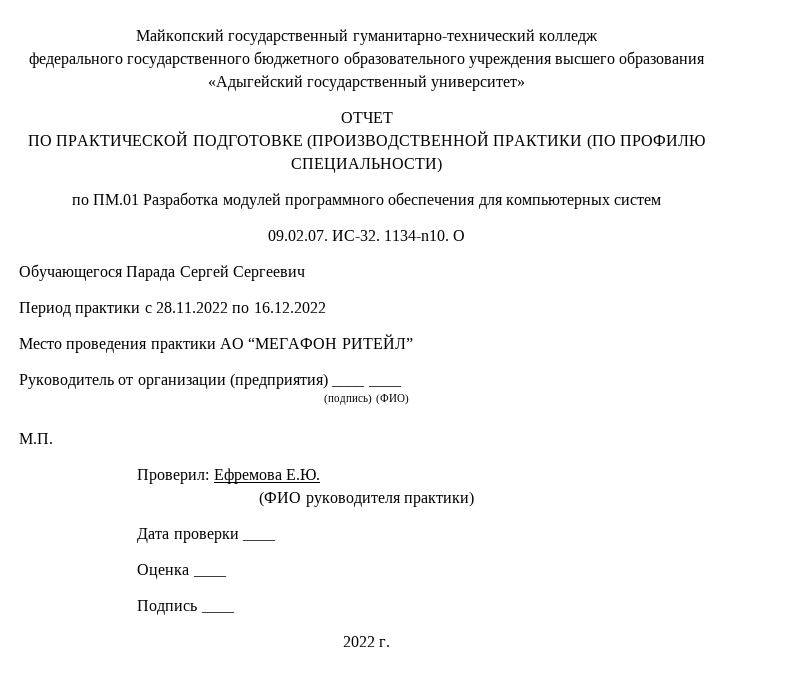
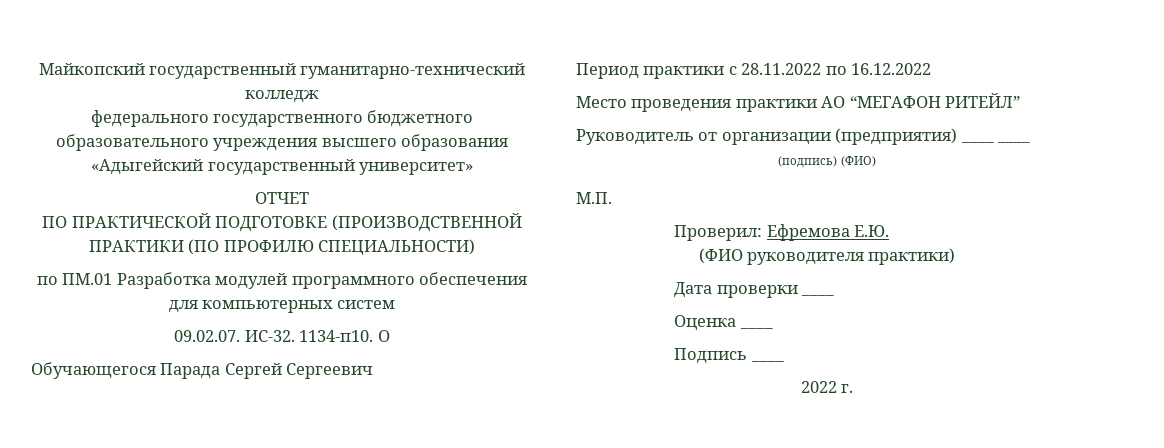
- 1134-n10.
+ 1134-п10.

